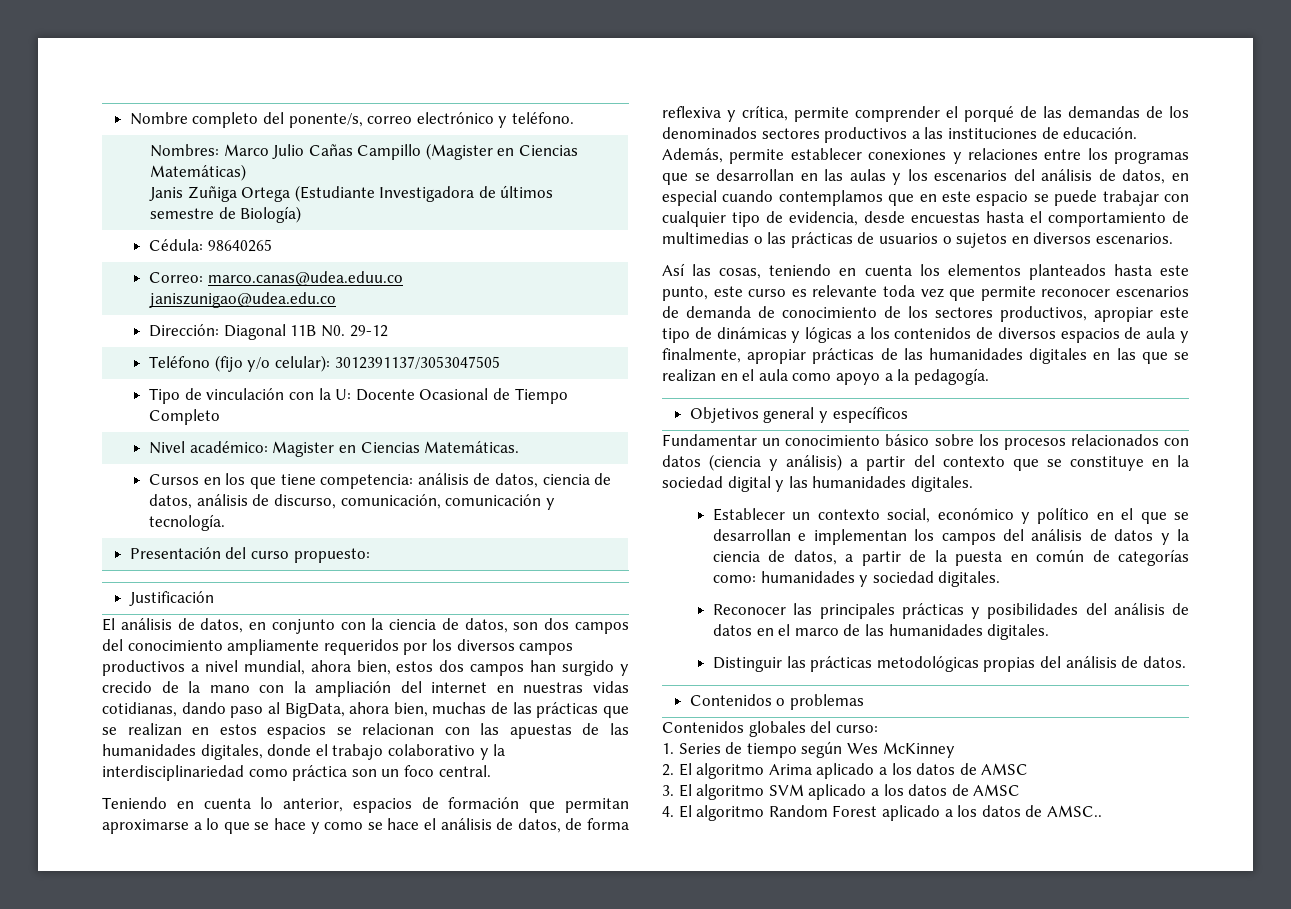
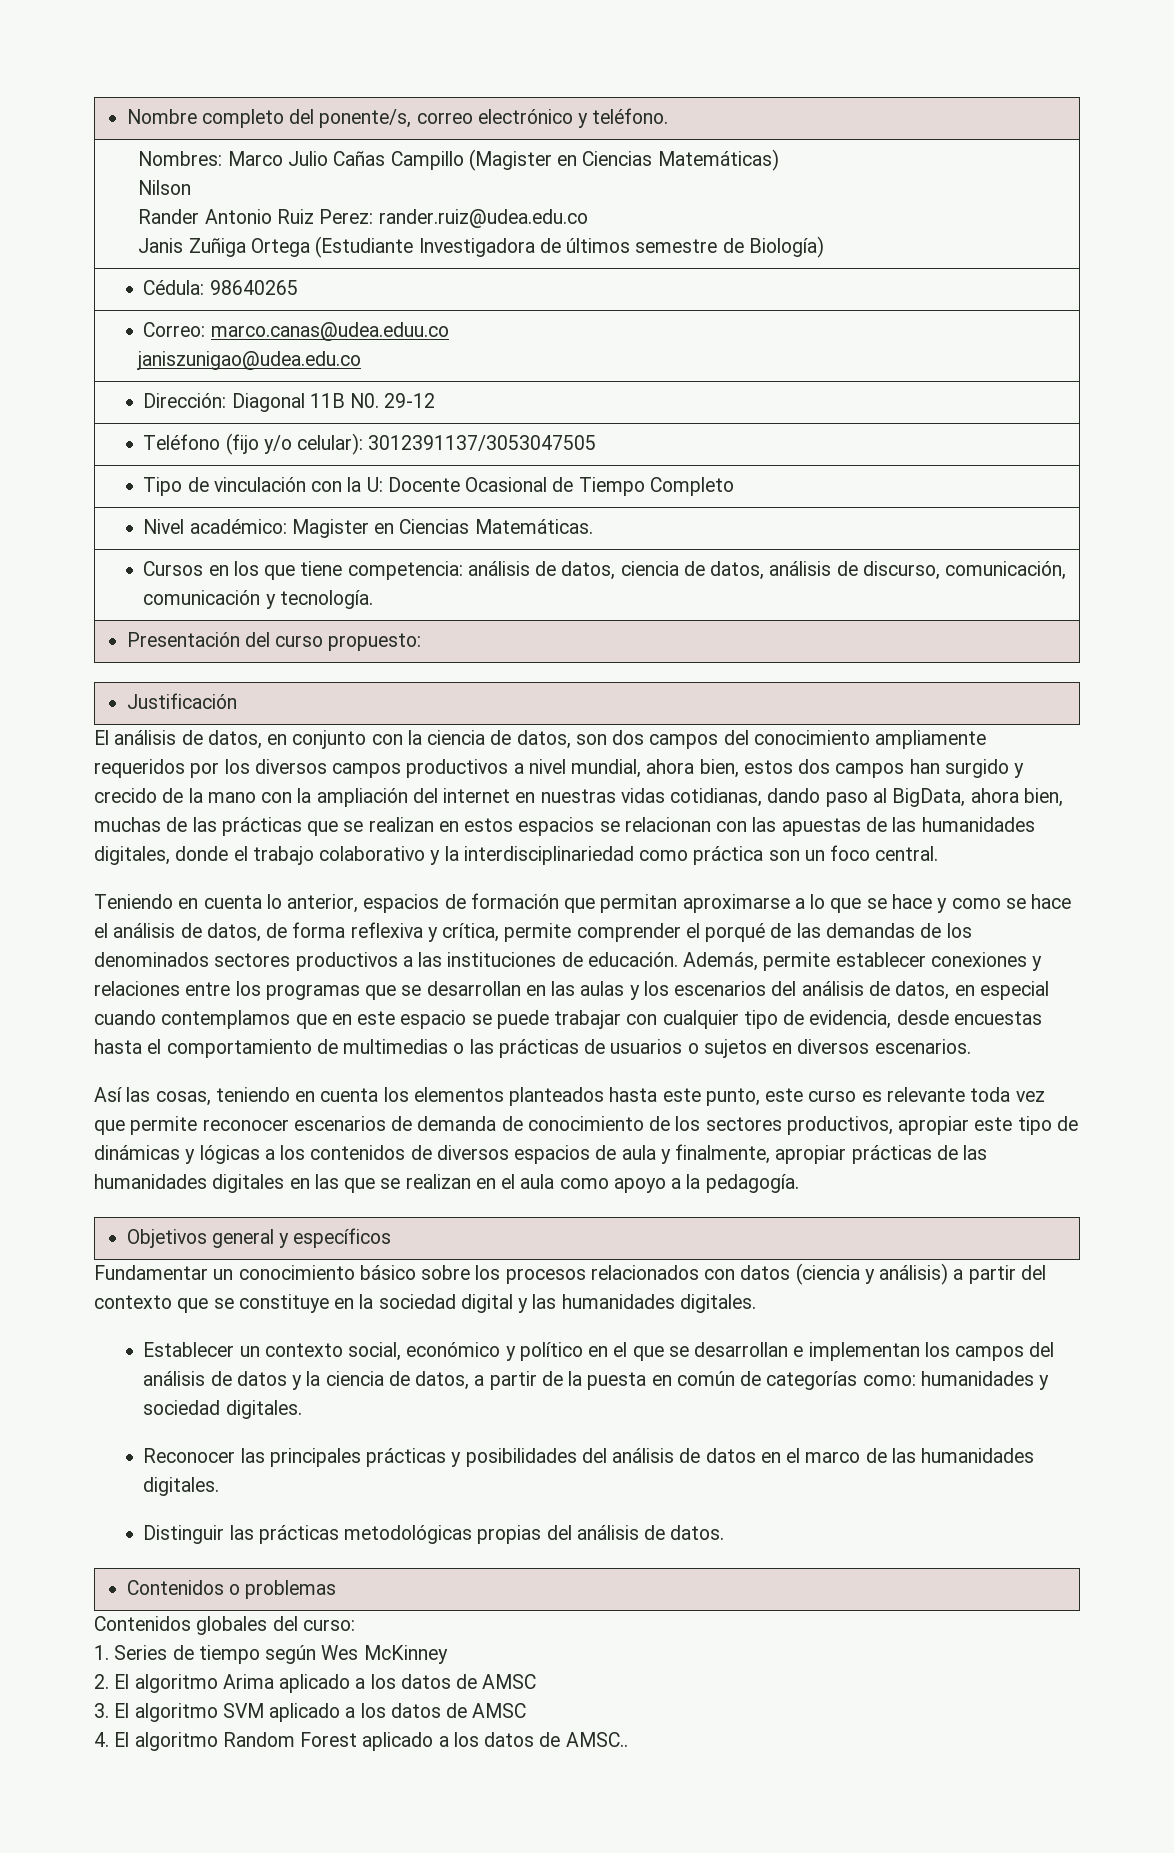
  Nombres: Marco Julio Cañas Campillo (Magister en Ciencias Matemáticas)
+ Nilson
+ Rander Antonio Ruiz Perez: rander.ruiz@udea.edu.co

